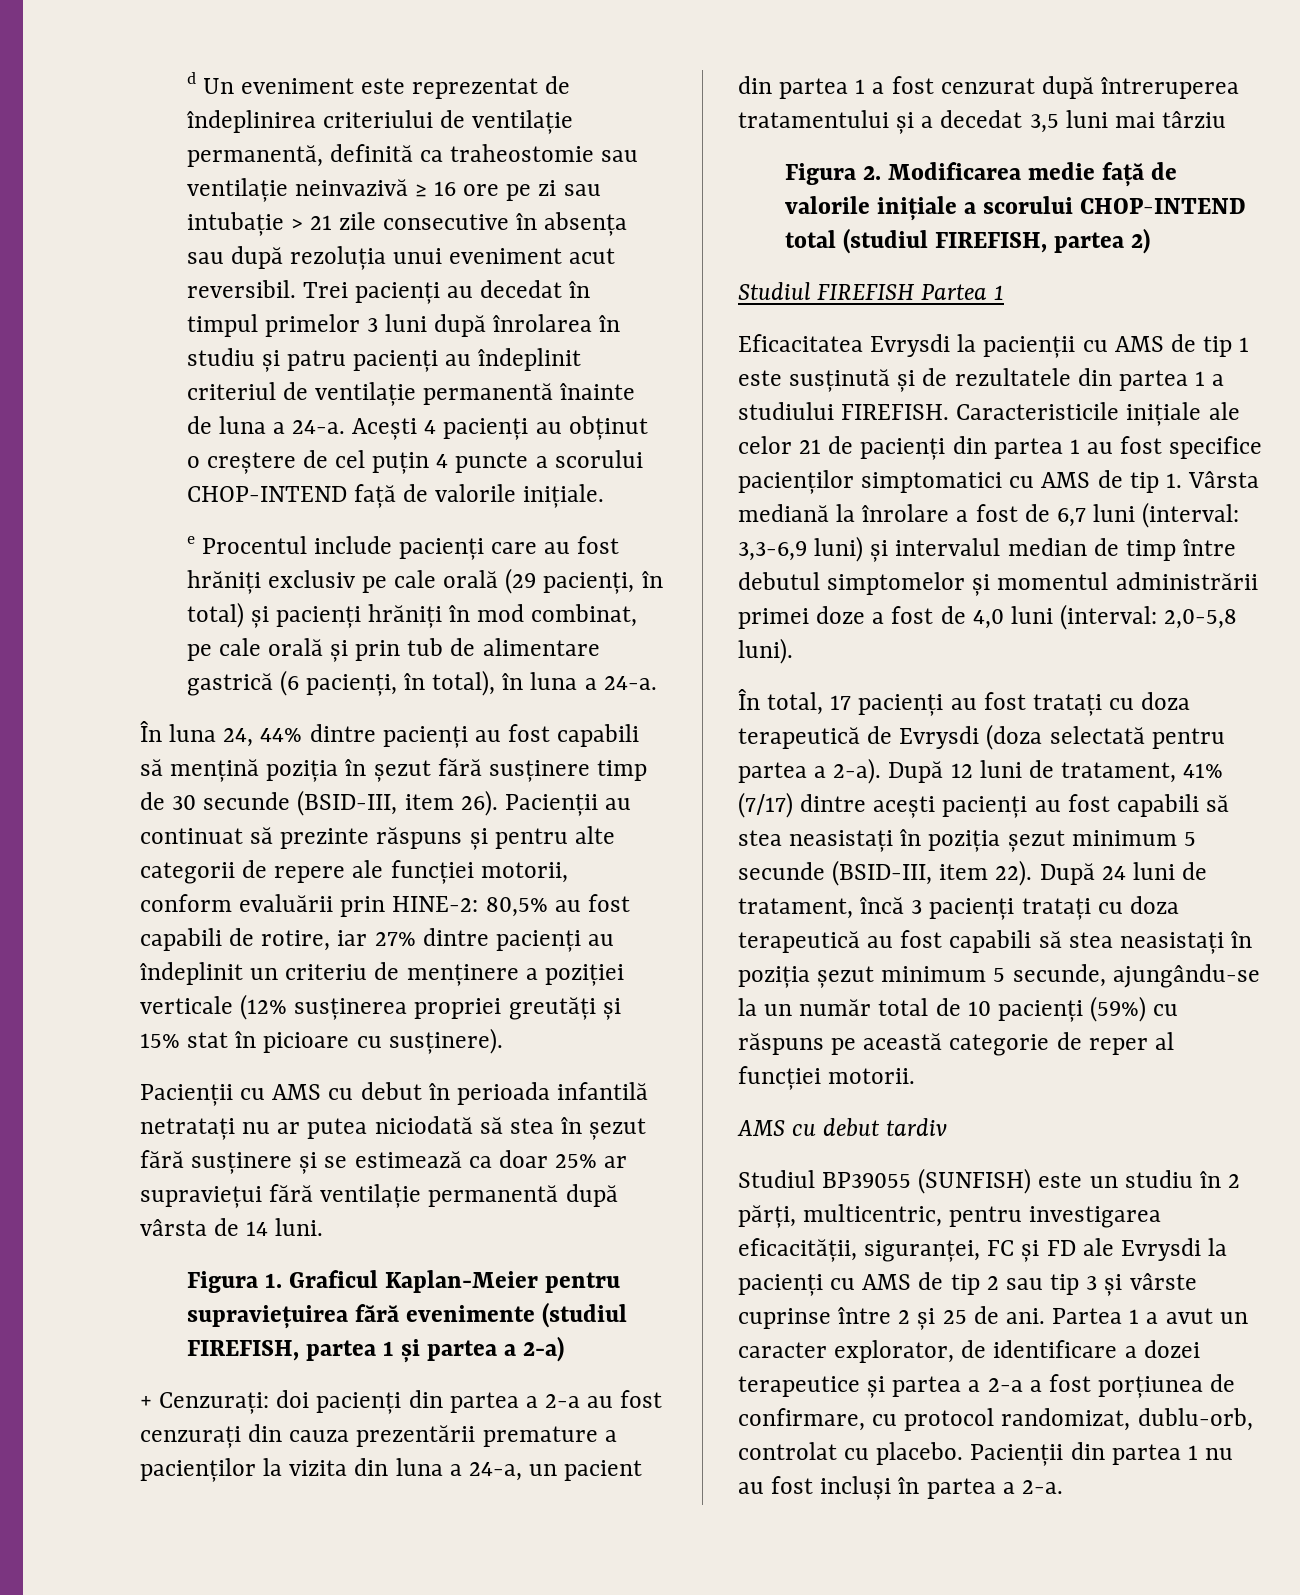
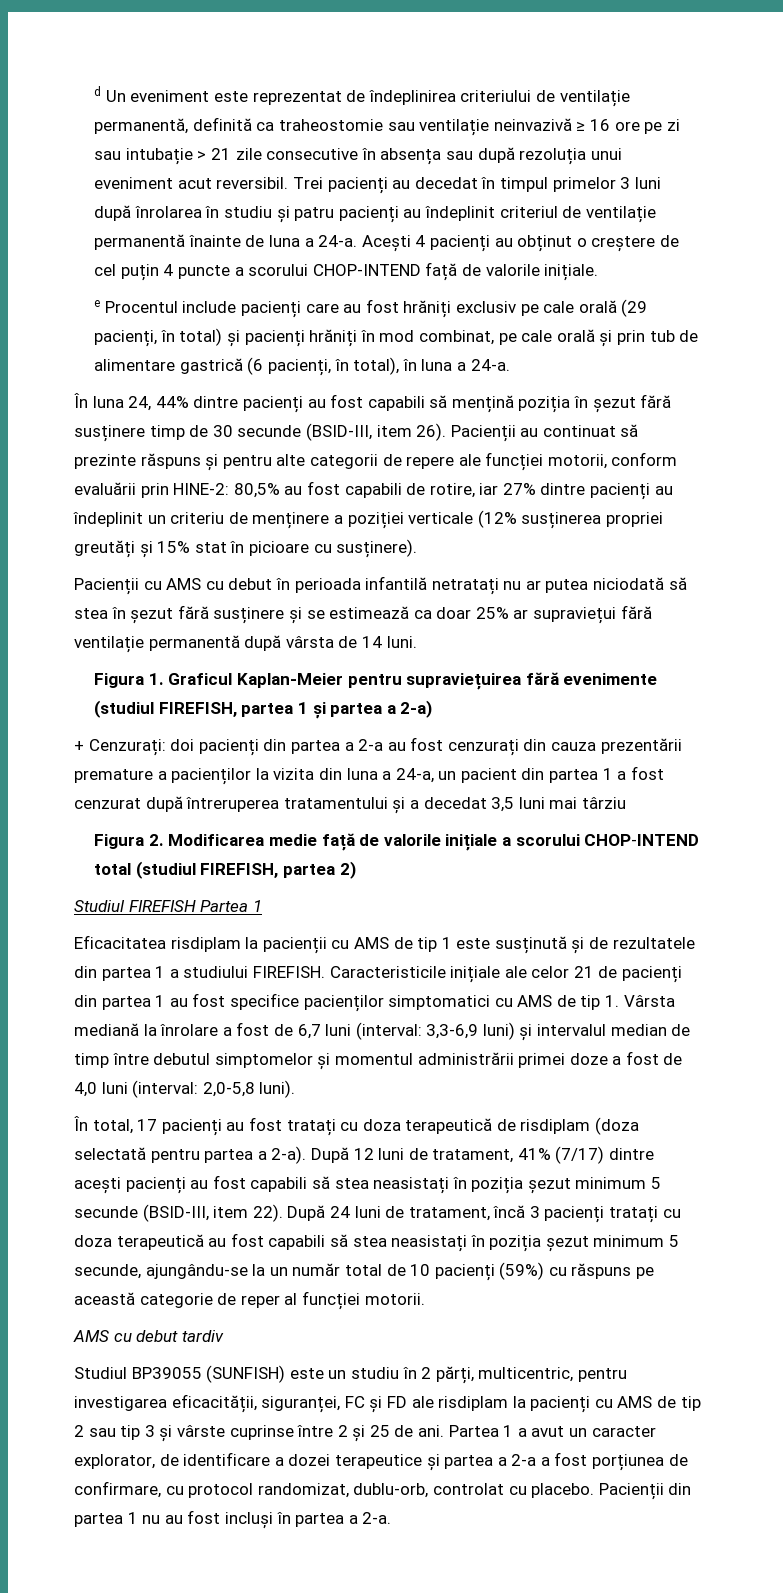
- Eficacitatea Evrysdi la pacienții cu AMS de tip 1 este susținută și de rezultatele din partea 1 a studiului FIREFISH.
+ Eficacitatea risdiplam la pacienții cu AMS de tip 1 este susținută și de rezultatele din partea 1 a studiului FIREFISH.
- În total, 17 pacienți au fost tratați cu doza terapeutică de Evrysdi (doza selectată pentru partea a 2-a).
+ În total, 17 pacienți au fost tratați cu doza terapeutică de risdiplam (doza selectată pentru partea a 2-a).
- Studiul BP39055 (SUNFISH) este un studiu în 2 părți, multicentric, pentru investigarea eficacității, siguranței, FC și FD ale Evrysdi la pacienți cu AMS de tip 2 sau tip 3 și vârste cuprinse între 2 și 25 de ani.
+ Studiul BP39055 (SUNFISH) este un studiu în 2 părți, multicentric, pentru investigarea eficacității, siguranței, FC și FD ale risdiplam la pacienți cu AMS de tip 2 sau tip 3 și vârste cuprinse între 2 și 25 de ani.

